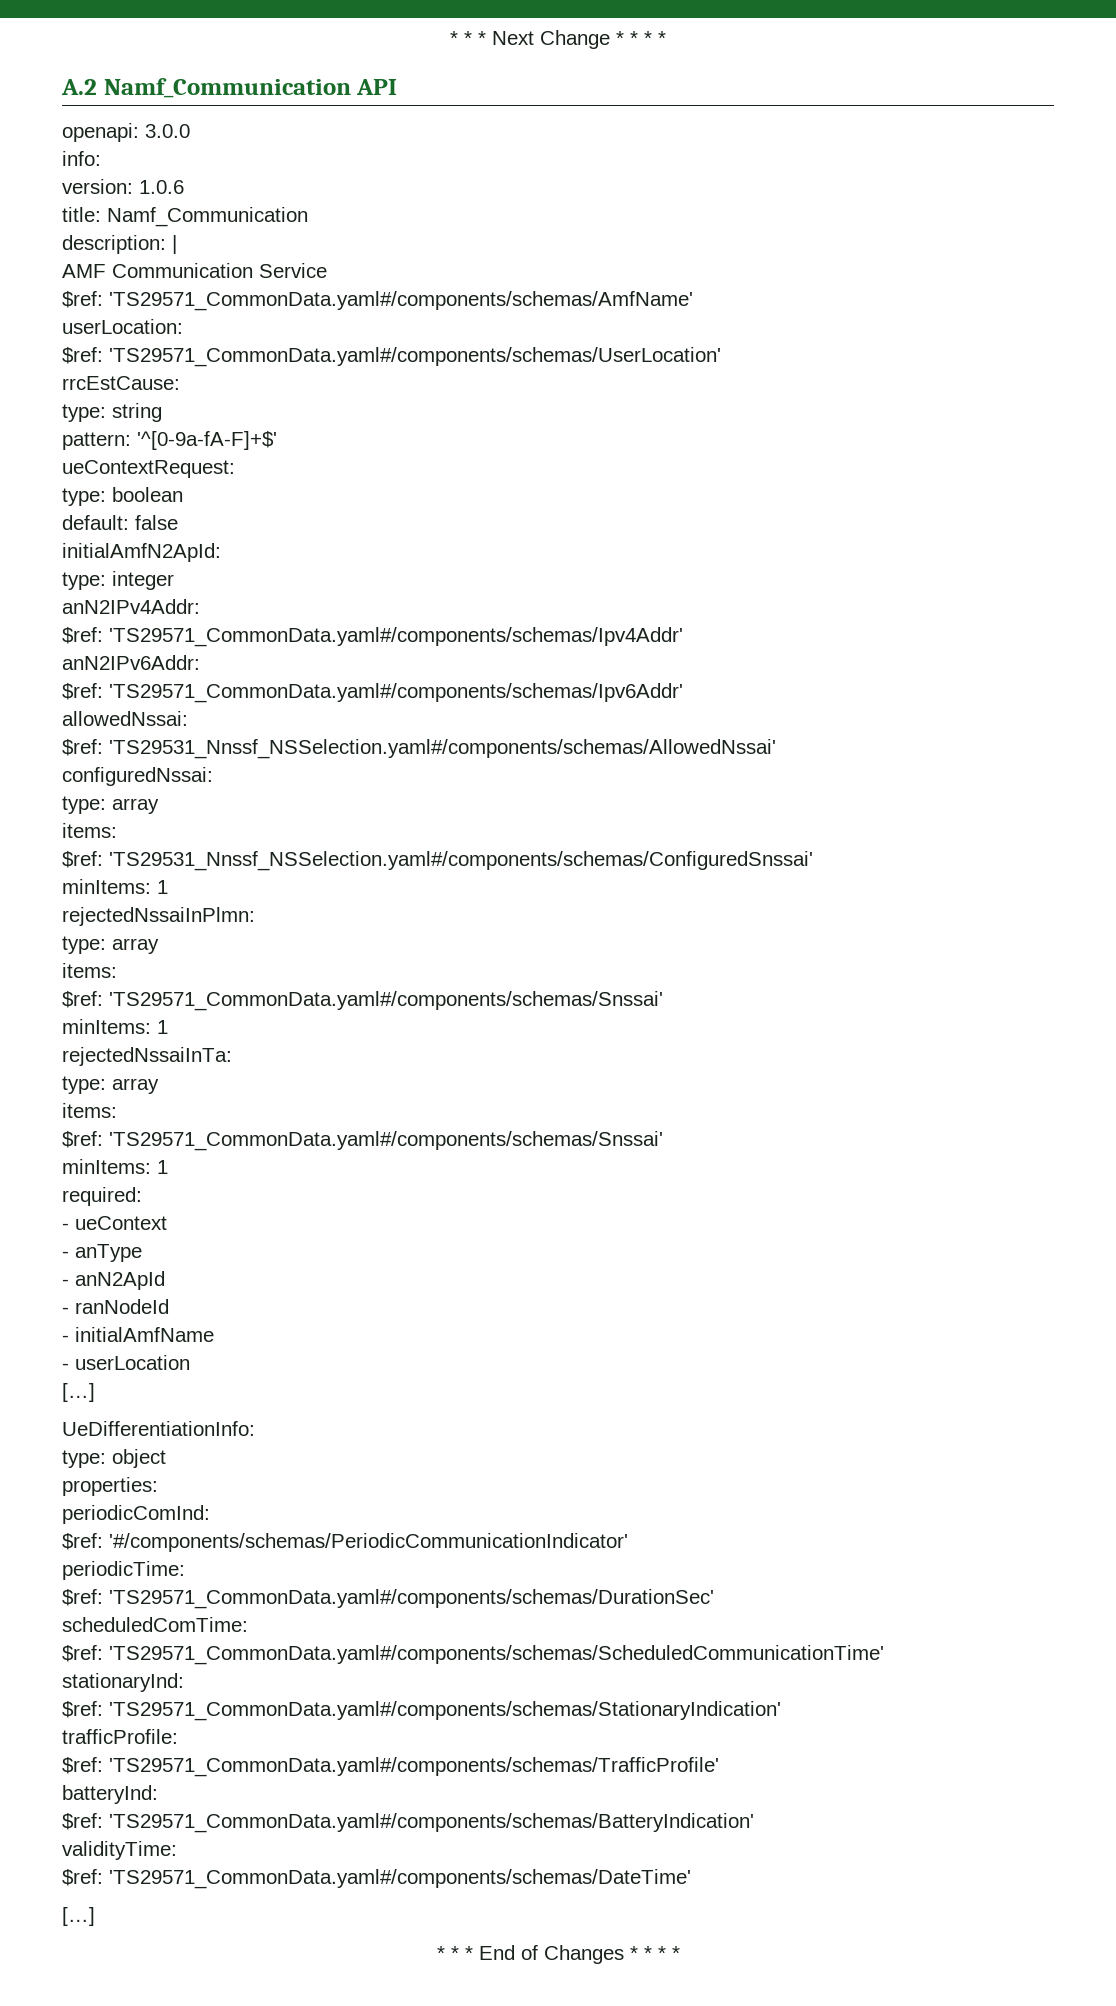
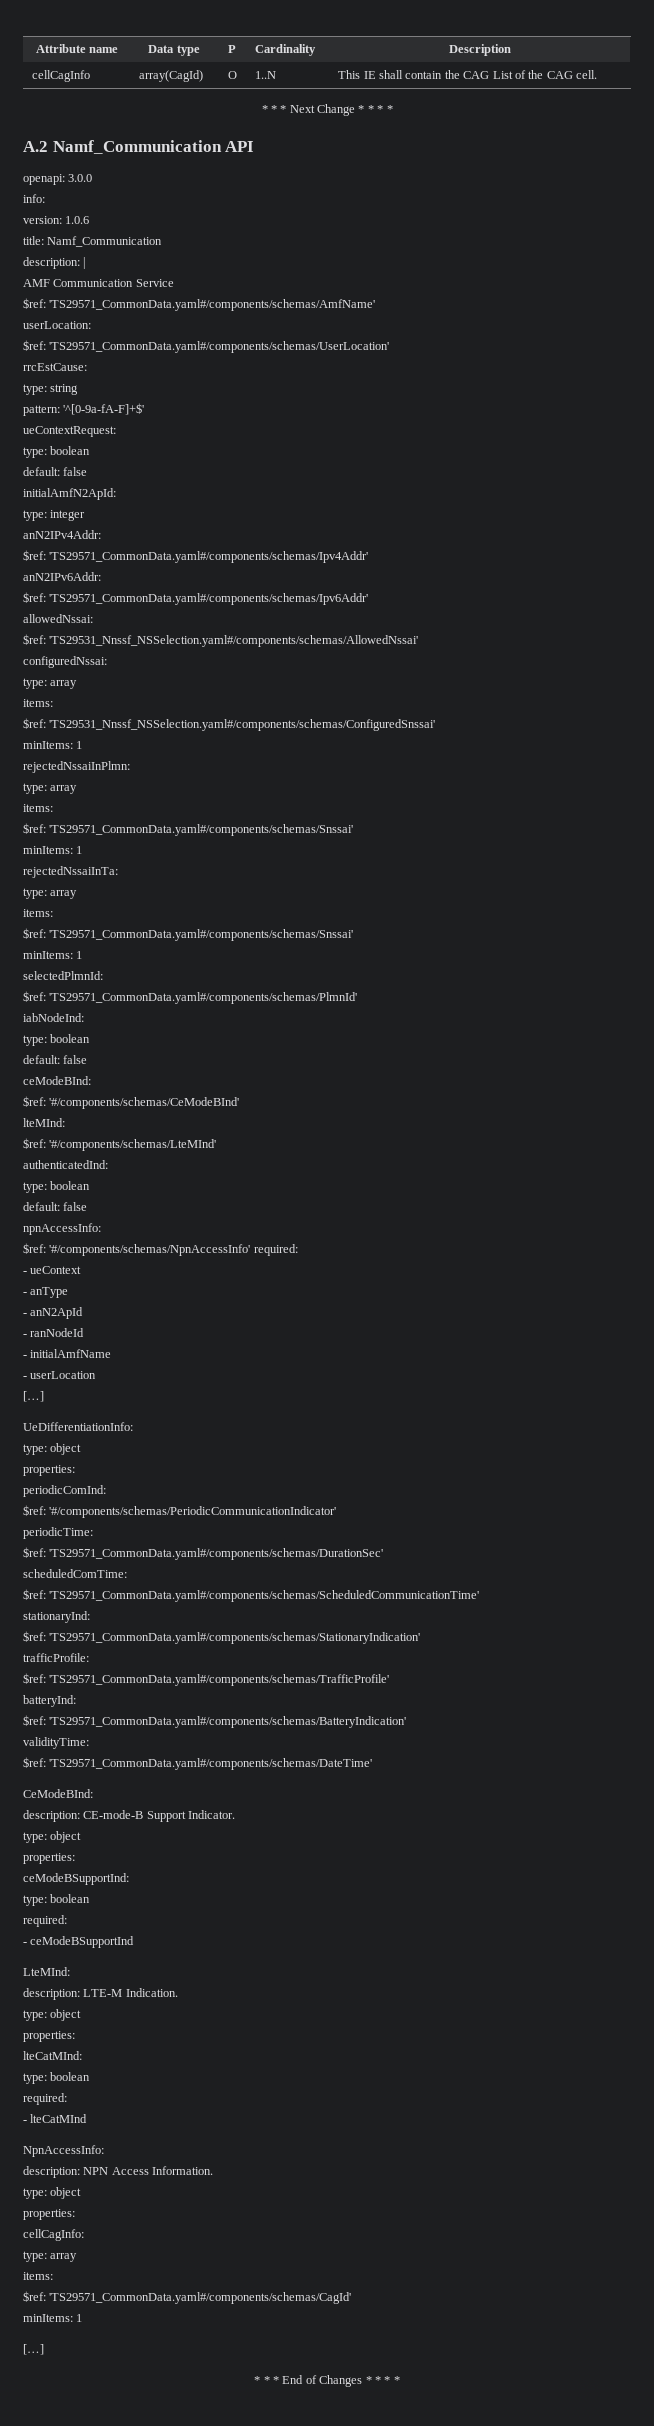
+ Attribute name | Data type | P | Cardinality | Description
+ cellCagInfo | array(CagId) | O | 1..N | This IE shall contain the CAG List of the CAG cell.
- required:
+ selectedPlmnId:
+ $ref: 'TS29571_CommonData.yaml#/components/schemas/PlmnId'
+ iabNodeInd:
+ type: boolean
+ default: false
+ ceModeBInd:
+ $ref: '#/components/schemas/CeModeBInd'
+ lteMInd:
+ $ref: '#/components/schemas/LteMInd'
+ authenticatedInd:
+ type: boolean
+ default: false
+ npnAccessInfo:
+ $ref: '#/components/schemas/NpnAccessInfo' required:
+ CeModeBInd:
+ description: CE-mode-B Support Indicator.
+ type: object
+ properties:
+ ceModeBSupportInd:
+ type: boolean
+ required:
+ - ceModeBSupportInd
+ LteMInd:
+ description: LTE-M Indication.
+ type: object
+ properties:
+ lteCatMInd:
+ type: boolean
+ required:
+ - lteCatMInd
+ NpnAccessInfo:
+ description: NPN Access Information.
+ type: object
+ properties:
+ cellCagInfo:
+ type: array
+ items:
+ $ref: 'TS29571_CommonData.yaml#/components/schemas/CagId'
+ minItems: 1

